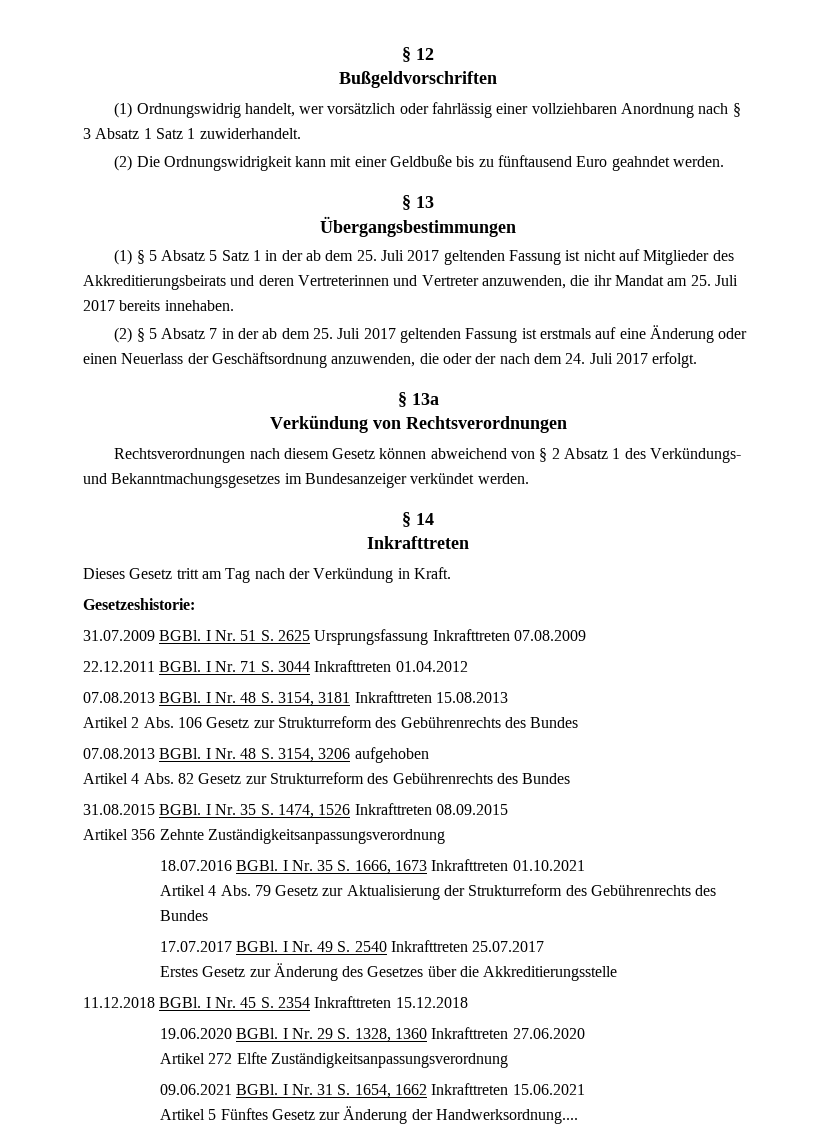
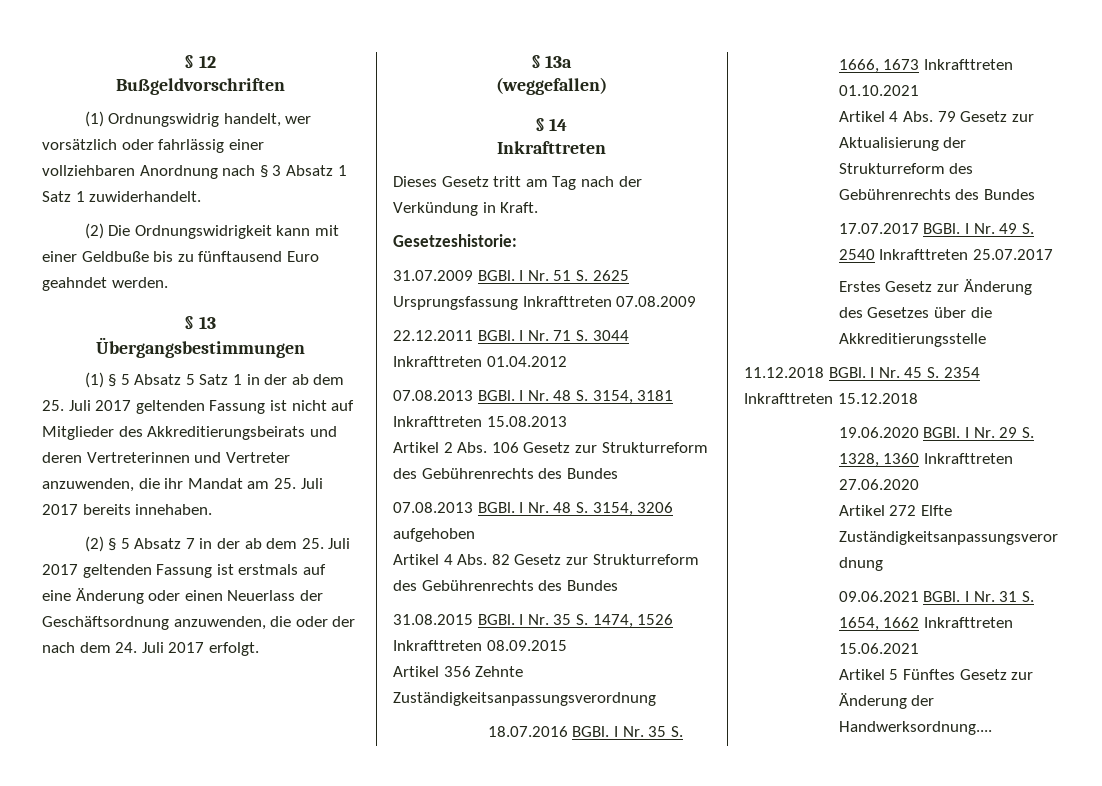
- Verkündung von Rechtsverordnungen
- Rechtsverordnungen nach diesem Gesetz können abweichend von § 2 Absatz 1 des Verkündungs- und Bekanntmachungsgesetzes im Bundesanzeiger verkündet werden.
+ (weggefallen)

